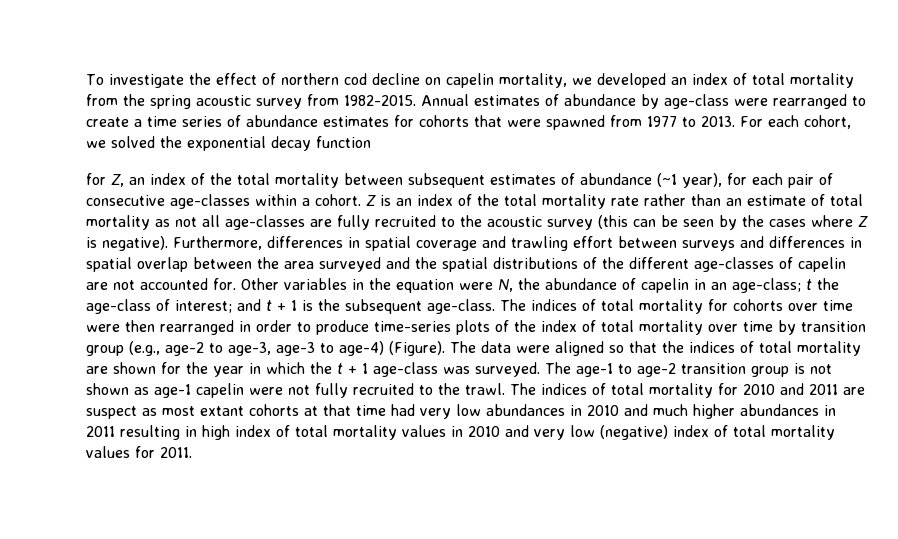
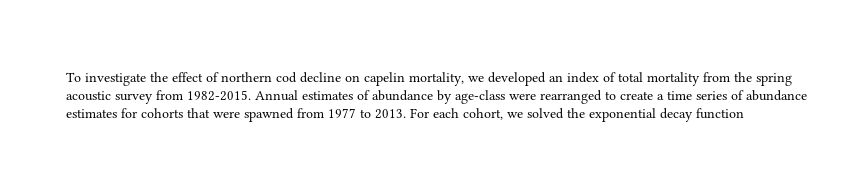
- for Z, an index of the total mortality between subsequent estimates of abundance (~1 year), for each pair of consecutive age-classes within a cohort. Z is an index of the total mortality rate rather than an estimate of total mortality as not all age-classes are fully recruited to the acoustic survey (this can be seen by the cases where Z is negative). Furthermore, differences in spatial coverage and trawling effort between surveys and differences in spatial overlap between the area surveyed and the spatial distributions of the different age-classes of capelin are not accounted for. Other variables in the equation were N, the abundance of capelin in an age-class; t the age-class of interest; and t + 1 is the subsequent age-class. The indices of total mortality for cohorts over time were then rearranged in order to produce time-series plots of the index of total mortality over time by transition group (e.g., age-2 to age-3, age-3 to age-4) (Figure). The data were aligned so that the indices of total mortality are shown for the year in which the t + 1 age-class was surveyed. The age-1 to age-2 transition group is not shown as age-1 capelin were not fully recruited to the trawl. The indices of total mortality for 2010 and 2011 are suspect as most extant cohorts at that time had very low abundances in 2010 and much higher abundances in 2011 resulting in high index of total mortality values in 2010 and very low (negative) index of total mortality values for 2011.

